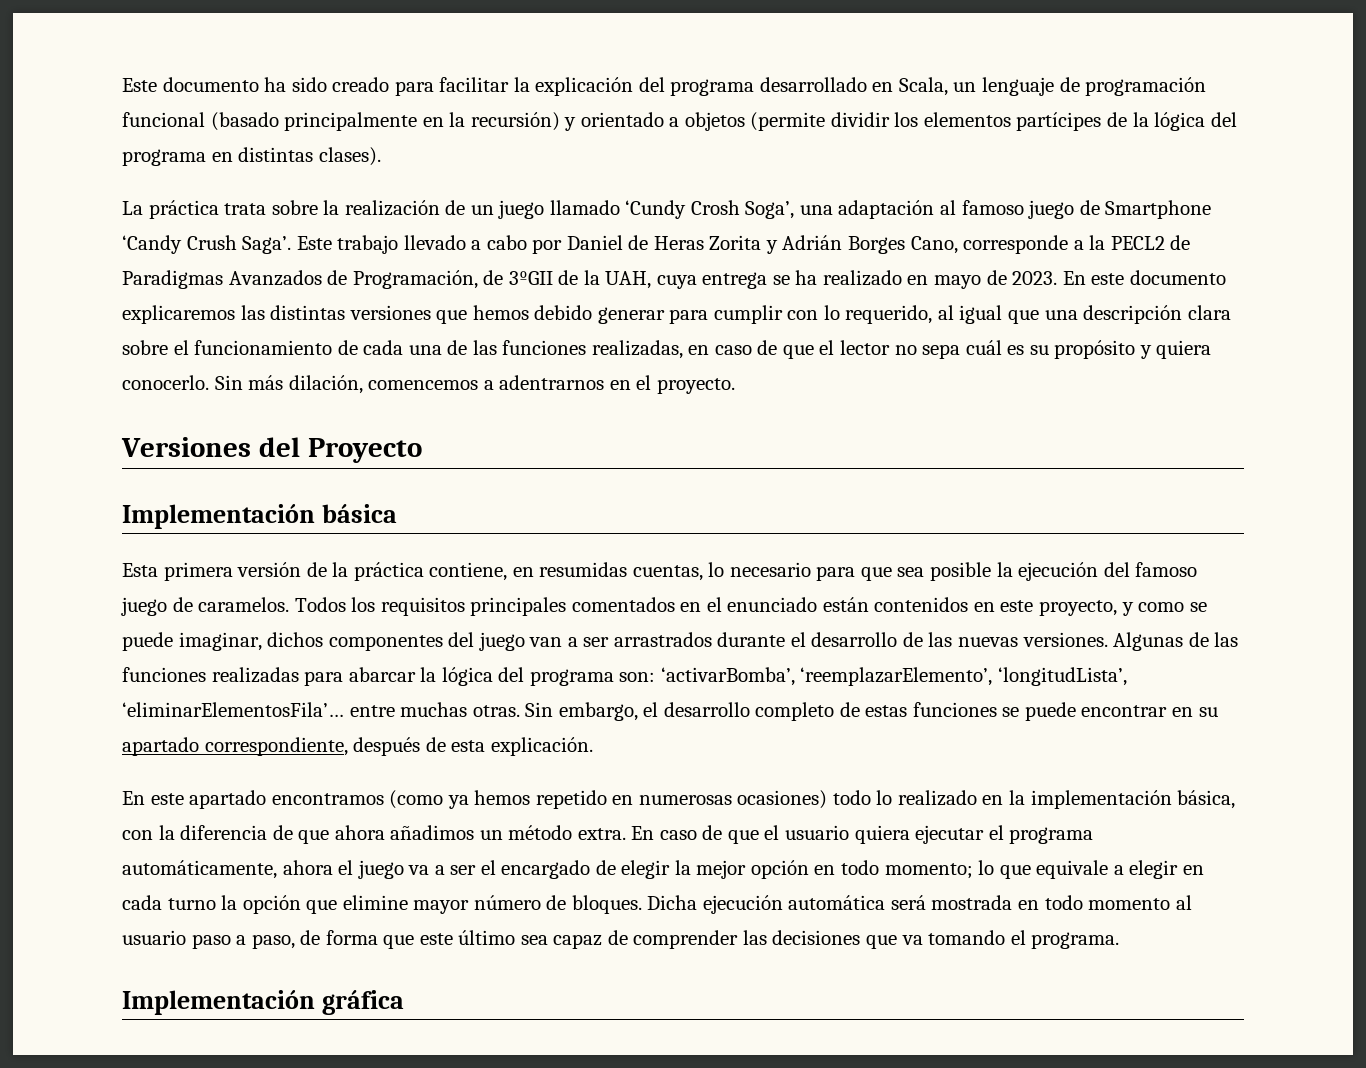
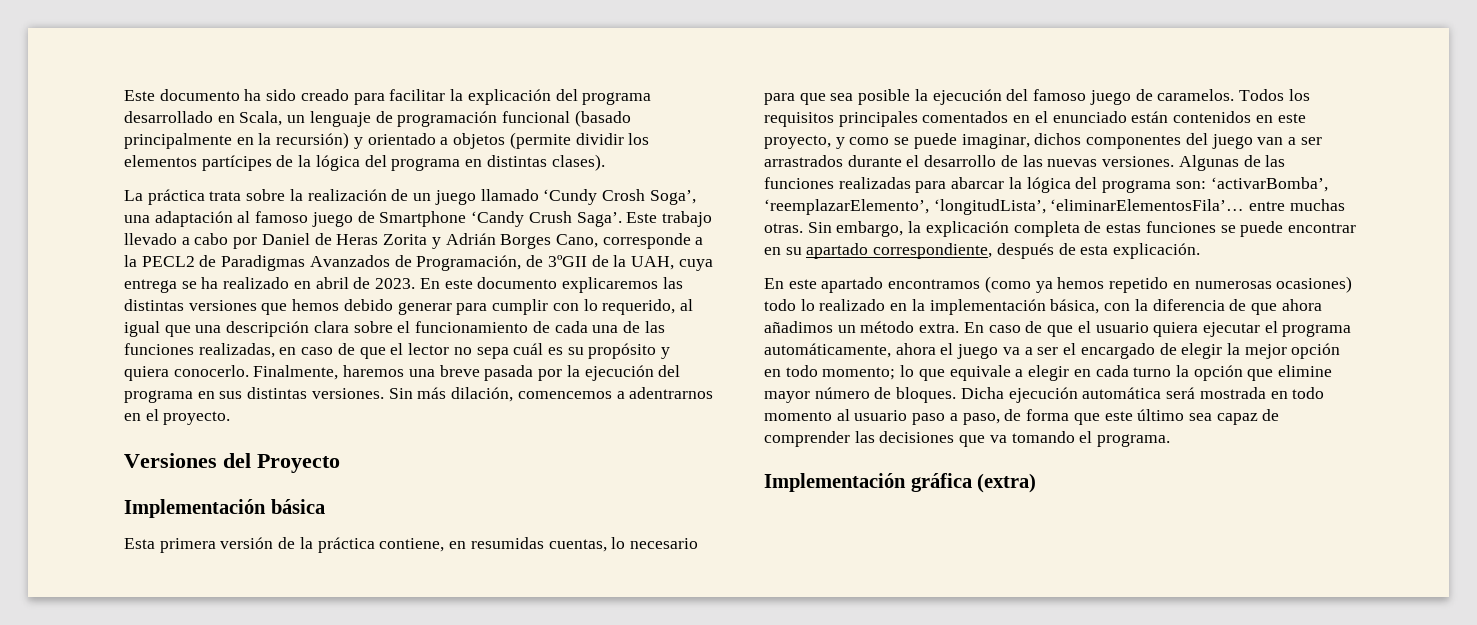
- Este trabajo llevado a cabo por Daniel de Heras Zorita y Adrián Borges Cano, corresponde a la PECL2 de Paradigmas Avanzados de Programación, de 3ºGII de la UAH, cuya entrega se ha realizado en mayo de 2023.
+ Este trabajo llevado a cabo por Daniel de Heras Zorita y Adrián Borges Cano, corresponde a la PECL2 de Paradigmas Avanzados de Programación, de 3ºGII de la UAH, cuya entrega se ha realizado en abril de 2023.
+ Finalmente, haremos una breve pasada por la ejecución del programa en sus distintas versiones.
- Sin embargo, el desarrollo completo de estas funciones se puede encontrar en su apartado correspondiente, después de esta explicación.
+ Sin embargo, la explicación completa de estas funciones se puede encontrar en su apartado correspondiente, después de esta explicación.
- Implementación gráfica
+ Implementación gráfica (extra)

